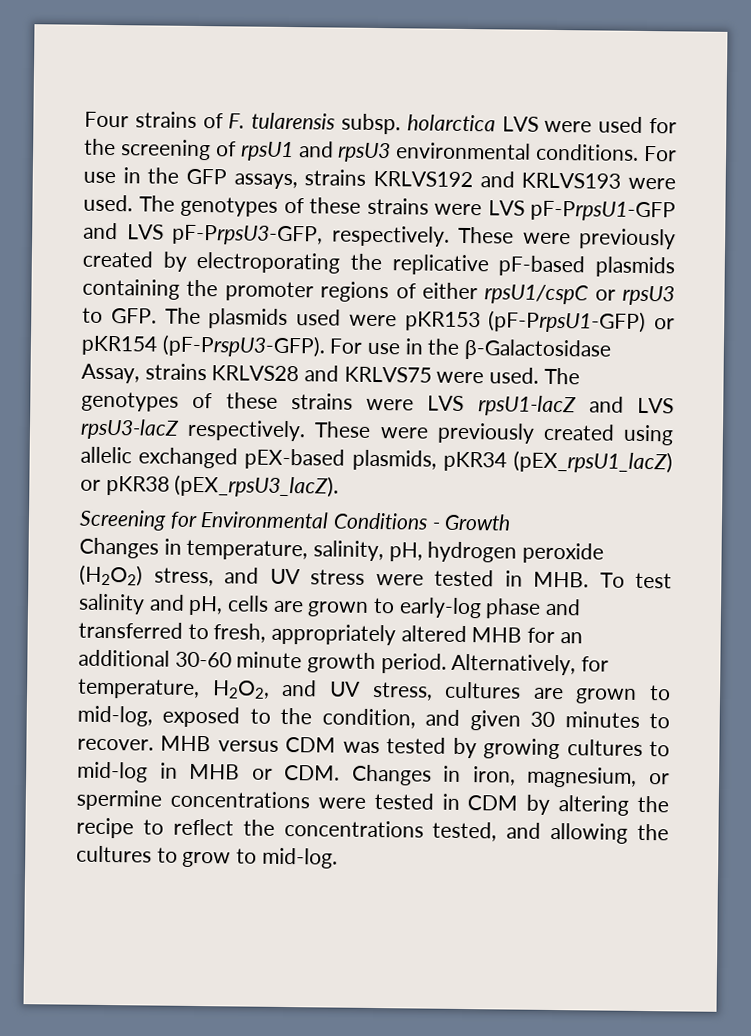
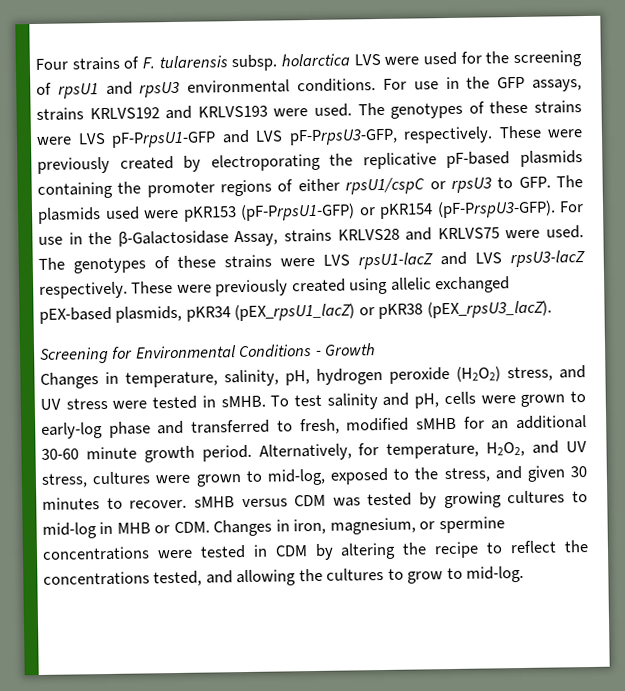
- Changes in temperature, salinity, pH, hydrogen peroxide (H2O2) stress, and UV stress were tested in MHB. To test salinity and pH, cells are grown to early-log phase and transferred to fresh, appropriately altered MHB for an additional 30-60 minute growth period.
+ Changes in temperature, salinity, pH, hydrogen peroxide (H2O2) stress, and UV stress were tested in sMHB. To test salinity and pH, cells were grown to early-log phase and transferred to fresh, modified sMHB for an additional 30-60 minute growth period.
- Alternatively, for temperature, H2O2, and UV stress, cultures are grown to mid-log, exposed to the condition, and given 30 minutes to recover. MHB versus CDM was tested by growing cultures to mid-log in MHB or CDM. Changes in iron, magnesium, or spermine concentrations were tested in CDM by altering the recipe to reflect the concentrations tested, and allowing the cultures to grow to mid-log.
+ Alternatively, for temperature, H2O2, and UV stress, cultures were grown to mid-log, exposed to the stress, and given 30 minutes to recover. sMHB versus CDM was tested by growing cultures to mid-log in MHB or CDM. Changes in iron, magnesium, or spermine concentrations were tested in CDM by altering the recipe to reflect the concentrations tested, and allowing the cultures to grow to mid-log.

